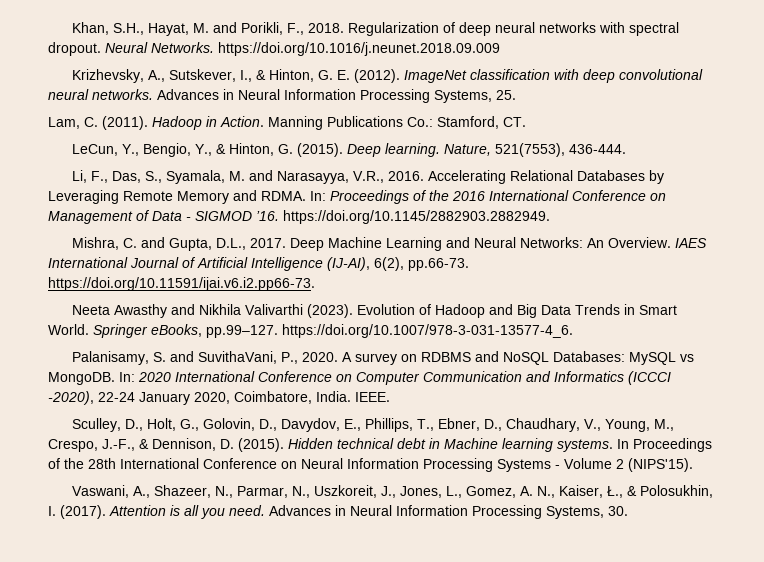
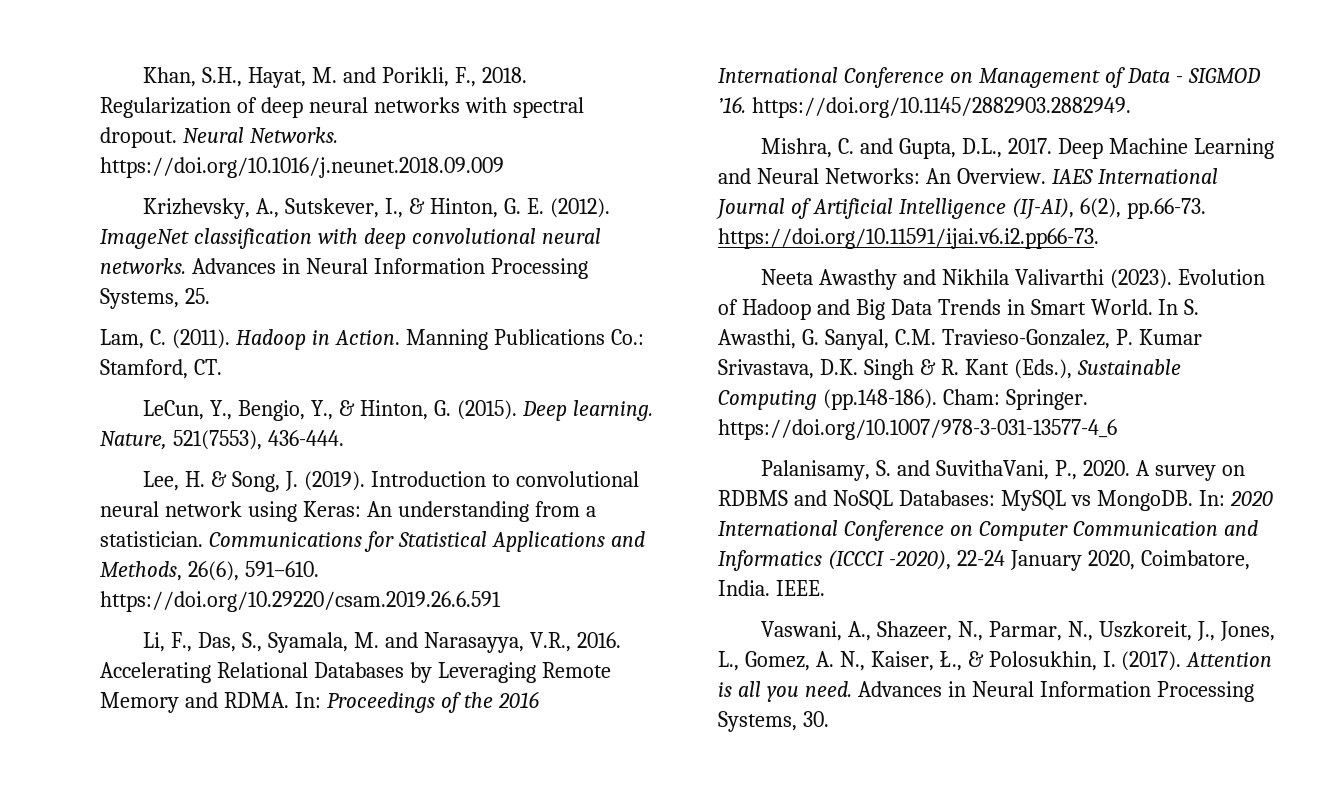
+ Lee, H. & Song, J. (2019). Introduction to convolutional neural network using Keras: An understanding from a statistician. Communications for Statistical Applications and Methods, 26(6), 591–610. https://doi.org/10.29220/csam.2019.26.6.591
- Springer eBooks, pp.99–127. https://doi.org/10.1007/978-3-031-13577-4_6.
+ In S. Awasthi, G. Sanyal, C.M. Travieso-Gonzalez, P. Kumar Srivastava, D.K. Singh & R. Kant (Eds.), Sustainable Computing (pp.148-186). Cham: Springer. https://doi.org/10.1007/978-3-031-13577-4_6
- Sculley, D., Holt, G., Golovin, D., Davydov, E., Phillips, T., Ebner, D., Chaudhary, V., Young, M., Crespo, J.-F., & Dennison, D. (2015). Hidden technical debt in Machine learning systems. In Proceedings of the 28th International Conference on Neural Information Processing Systems - Volume 2 (NIPS'15).

